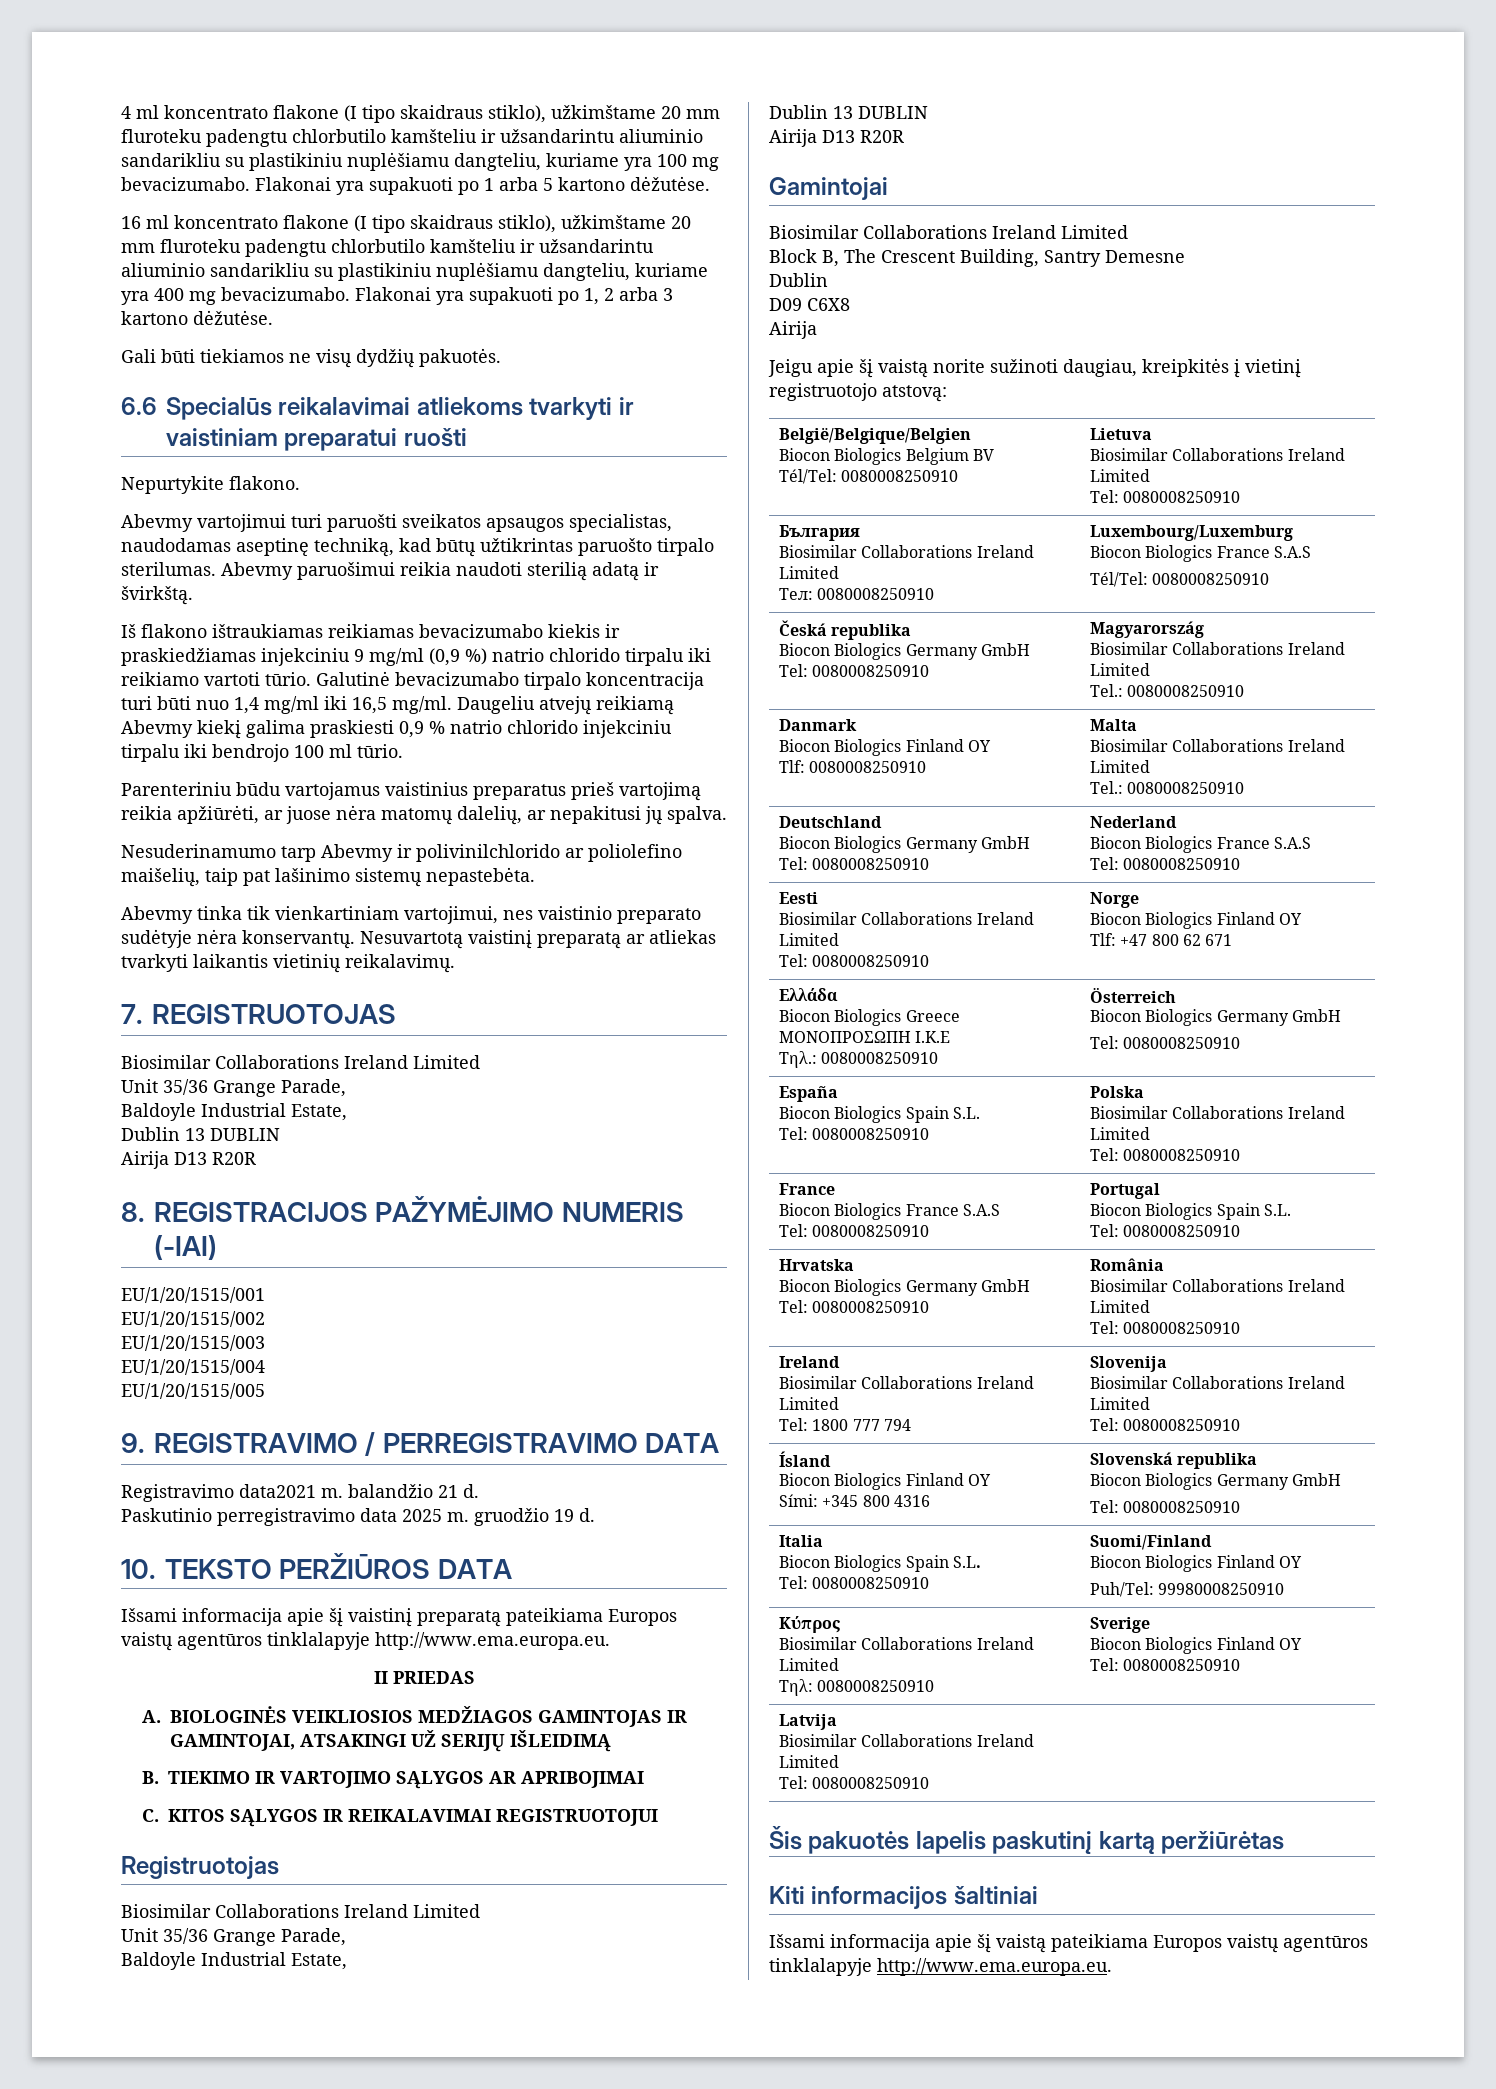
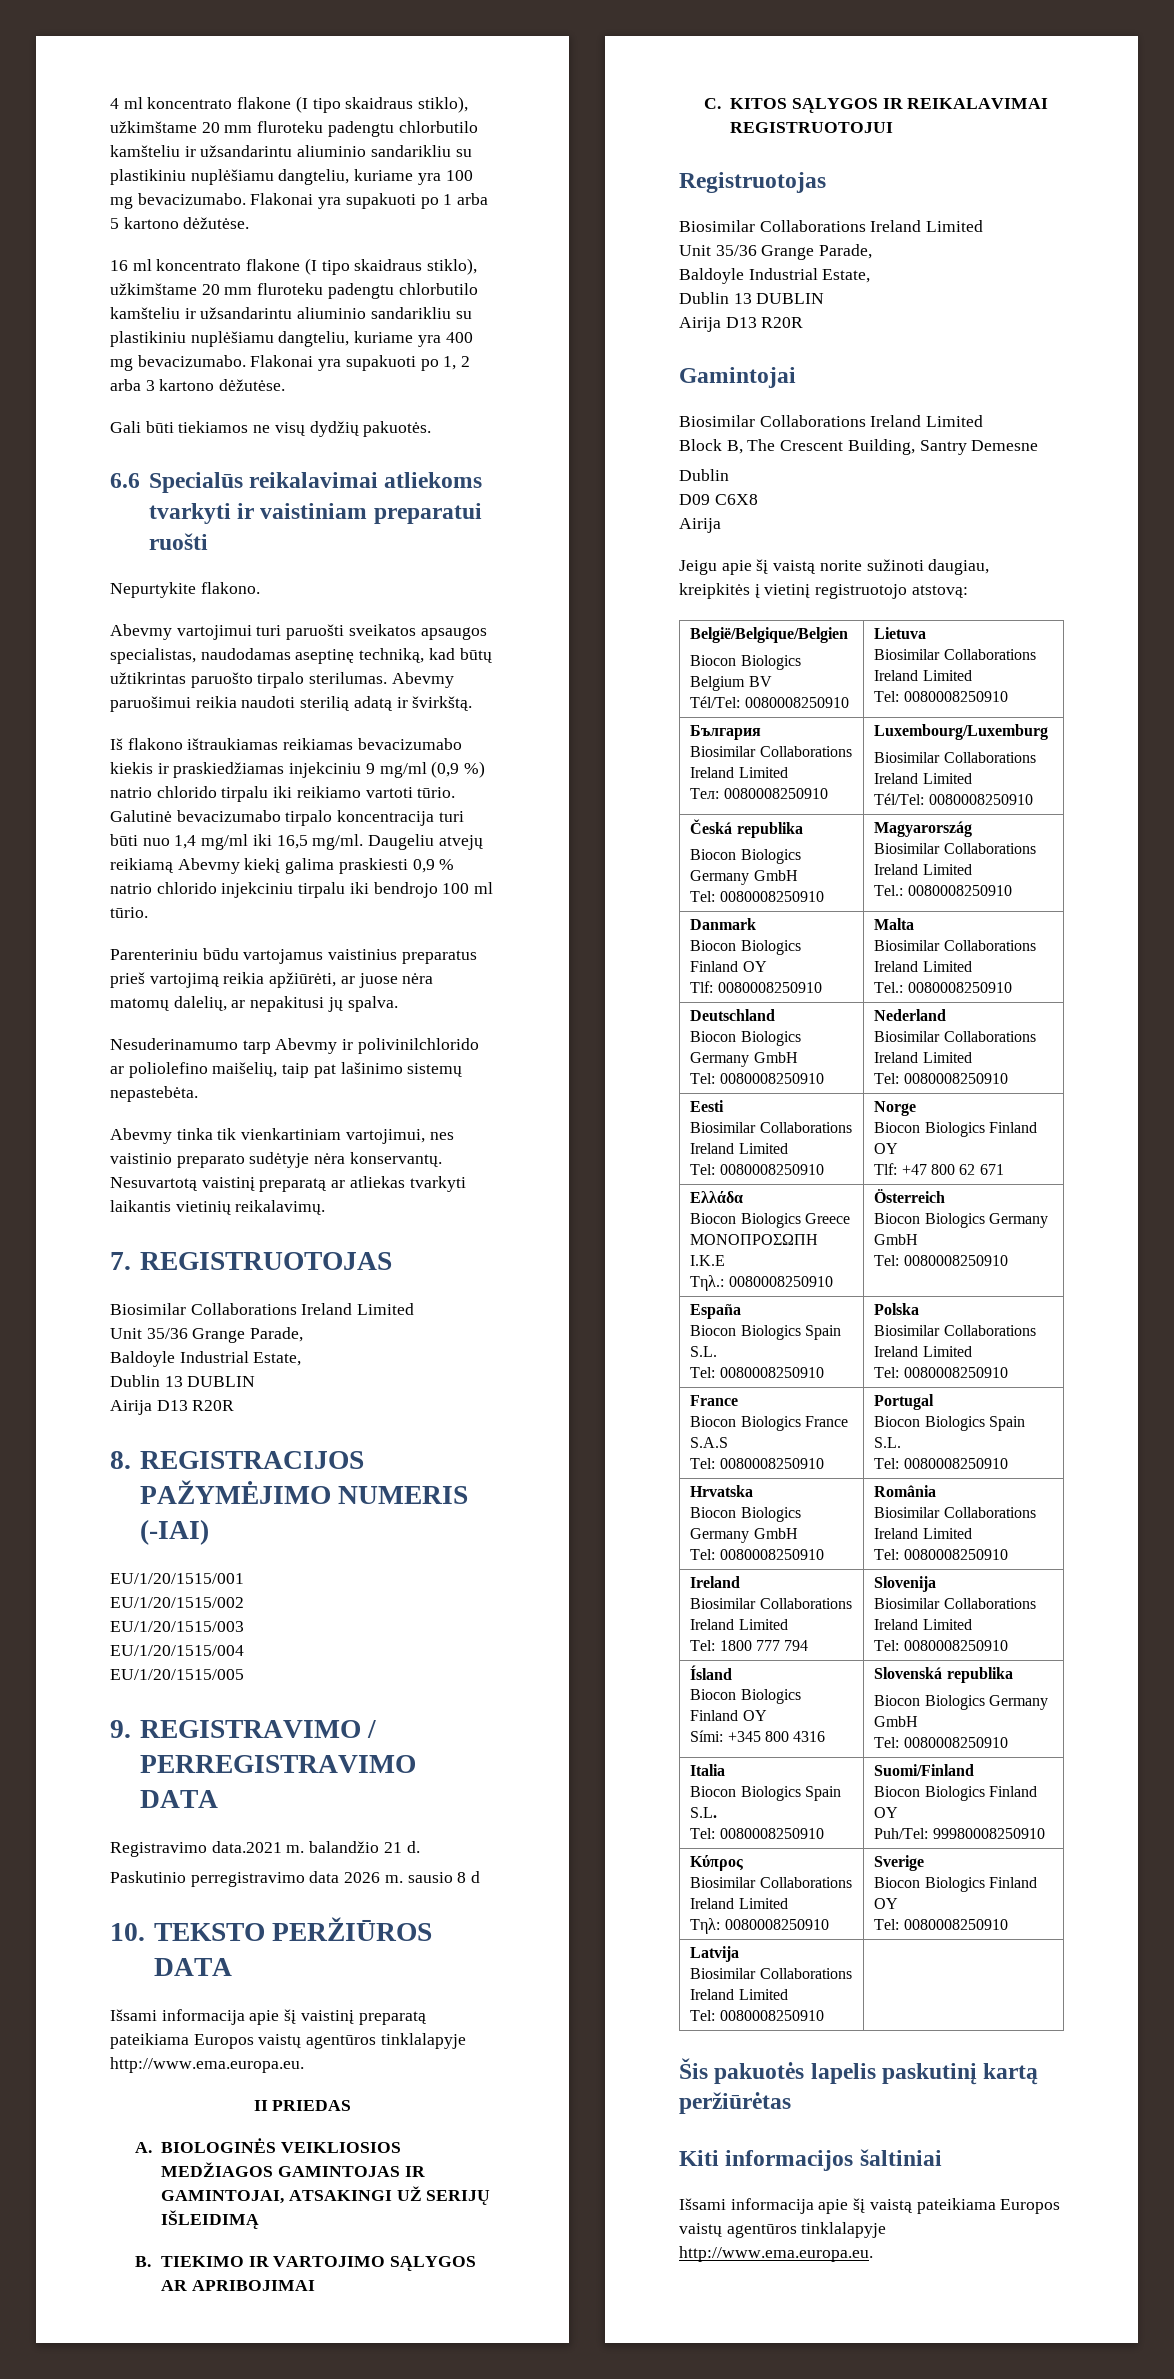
- Registravimo data2021 m. balandžio 21 d.
+ Registravimo data.2021 m. balandžio 21 d.
- Paskutinio perregistravimo data 2025 m. gruodžio 19 d.
+ Paskutinio perregistravimo data 2026 m. sausio 8 d
  България
  Biosimilar Collaborations Ireland Limited
  Тел: 0080008250910 | Luxembourg/Luxemburg
- Biocon Biologics France S.A.S
+ Biosimilar Collaborations Ireland Limited
  Deutschland
  Biocon Biologics Germany GmbH
  Tel: 0080008250910 | Nederland
- Biocon Biologics France S.A.S
+ Biosimilar Collaborations Ireland Limited

